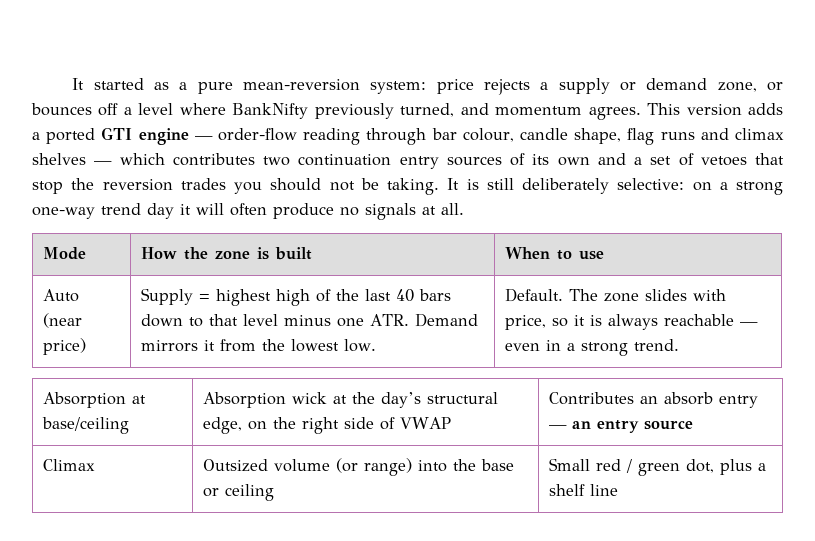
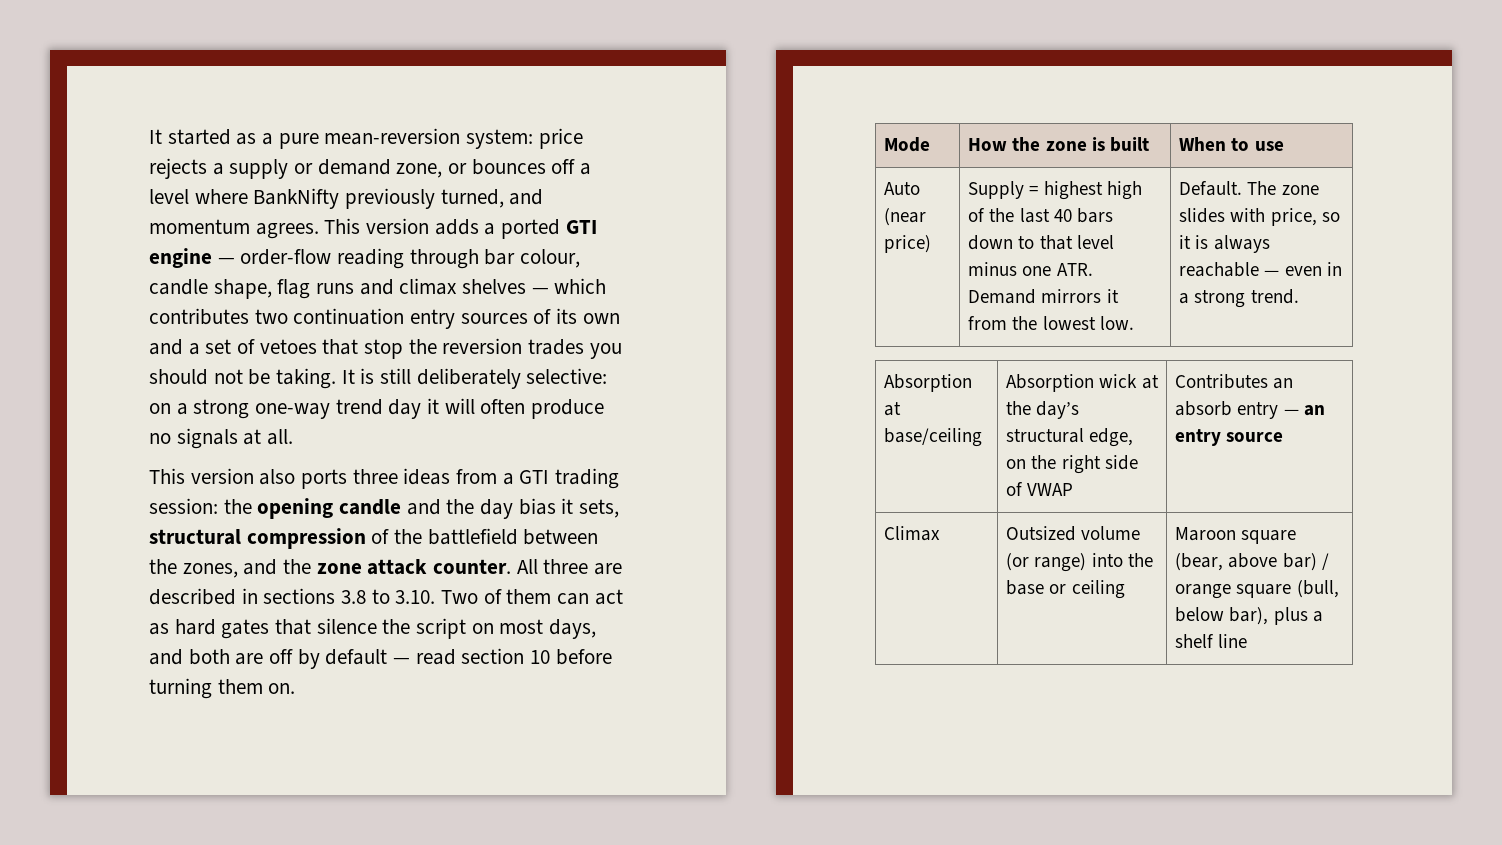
+ This version also ports three ideas from a GTI trading session: the opening candle and the day bias it sets, structural compression of the battlefield between the zones, and the zone attack counter. All three are described in sections 3.8 to 3.10. Two of them can act as hard gates that silence the script on most days, and both are off by default — read section 10 before turning them on.
- Climax | Outsized volume (or range) into the base or ceiling | Small red / green dot, plus a shelf line
+ Climax | Outsized volume (or range) into the base or ceiling | Maroon square (bear, above bar) / orange square (bull, below bar), plus a shelf line

